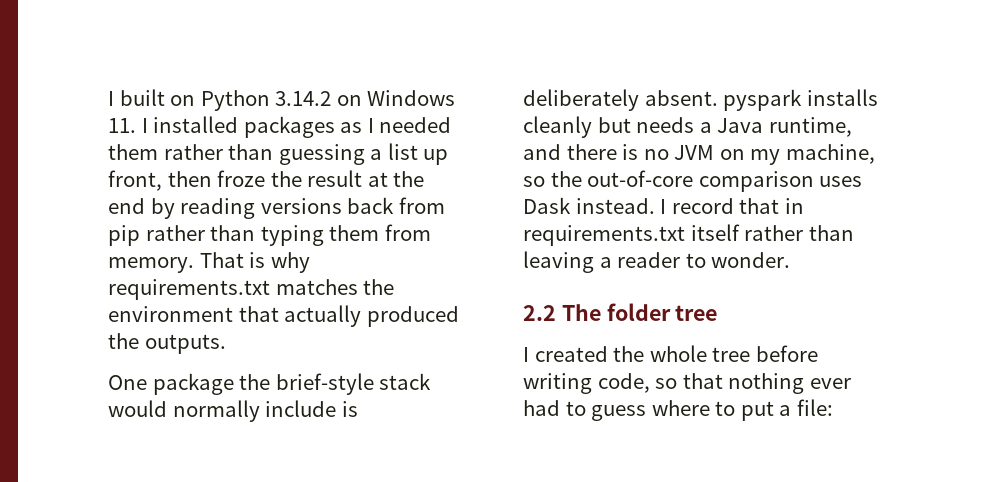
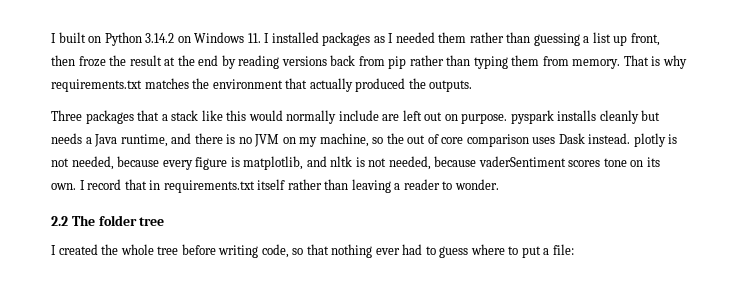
- One package the brief-style stack would normally include is deliberately absent. pyspark installs cleanly but needs a Java runtime, and there is no JVM on my machine, so the out-of-core comparison uses Dask instead.
+ Three packages that a stack like this would normally include are left out on purpose. pyspark installs cleanly but needs a Java runtime, and there is no JVM on my machine, so the out of core comparison uses Dask instead. plotly is not needed, because every figure is matplotlib, and nltk is not needed, because vaderSentiment scores tone on its own.

